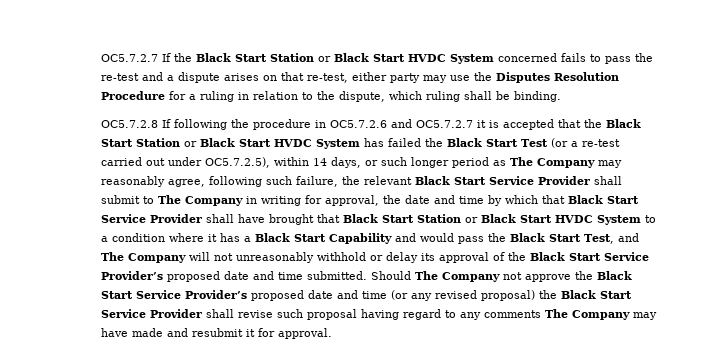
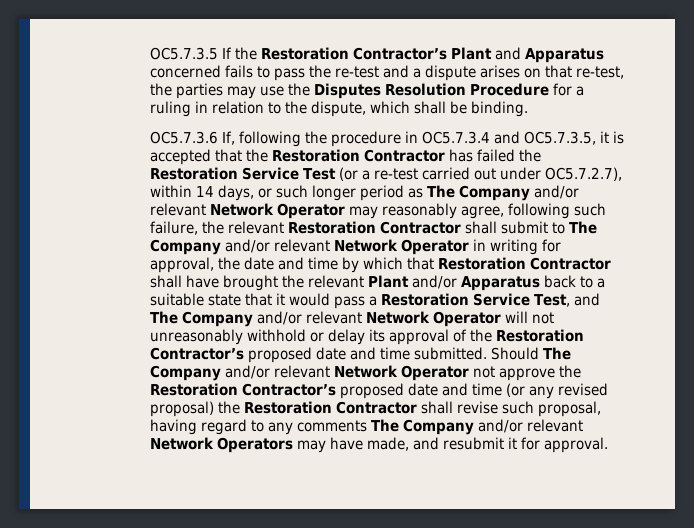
- OC5.7.2.7 If the Black Start Station or Black Start HVDC System concerned fails to pass the re-test and a dispute arises on that re-test, either party may use the Disputes Resolution Procedure for a ruling in relation to the dispute, which ruling shall be binding.
+ OC5.7.3.5 If the Restoration Contractor’s Plant and Apparatus concerned fails to pass the re-test and a dispute arises on that re-test, the parties may use the Disputes Resolution Procedure for a ruling in relation to the dispute, which shall be binding.
- OC5.7.2.8 If following the procedure in OC5.7.2.6 and OC5.7.2.7 it is accepted that the Black Start Station or Black Start HVDC System has failed the Black Start Test (or a re-test carried out under OC5.7.2.5), within 14 days, or such longer period as The Company may reasonably agree, following such failure, the relevant Black Start Service Provider shall submit to The Company in writing for approval, the date and time by which that Black Start Service Provider shall have brought that Black Start Station or Black Start HVDC System to a condition where it has a Black Start Capability and would pass the Black Start Test, and The Company will not unreasonably withhold or delay its approval of the Black Start Service Provider’s proposed date and time submitted.
+ OC5.7.3.6 If, following the procedure in OC5.7.3.4 and OC5.7.3.5, it is accepted that the Restoration Contractor has failed the Restoration Service Test (or a re-test carried out under OC5.7.2.7), within 14 days, or such longer period as The Company and/or relevant Network Operator may reasonably agree, following such failure, the relevant Restoration Contractor shall submit to The Company and/or relevant Network Operator in writing for approval, the date and time by which that Restoration Contractor shall have brought the relevant Plant and/or Apparatus back to a suitable state that it would pass a Restoration Service Test, and The Company and/or relevant Network Operator will not unreasonably withhold or delay its approval of the Restoration Contractor’s proposed date and time submitted.
- Should The Company not approve the Black Start Service Provider’s proposed date and time (or any revised proposal) the Black Start Service Provider shall revise such proposal having regard to any comments The Company may have made and resubmit it for approval.
+ Should The Company and/or relevant Network Operator not approve the Restoration Contractor’s proposed date and time (or any revised proposal) the Restoration Contractor shall revise such proposal, having regard to any comments The Company and/or relevant Network Operators may have made, and resubmit it for approval.

